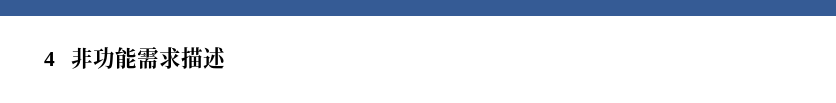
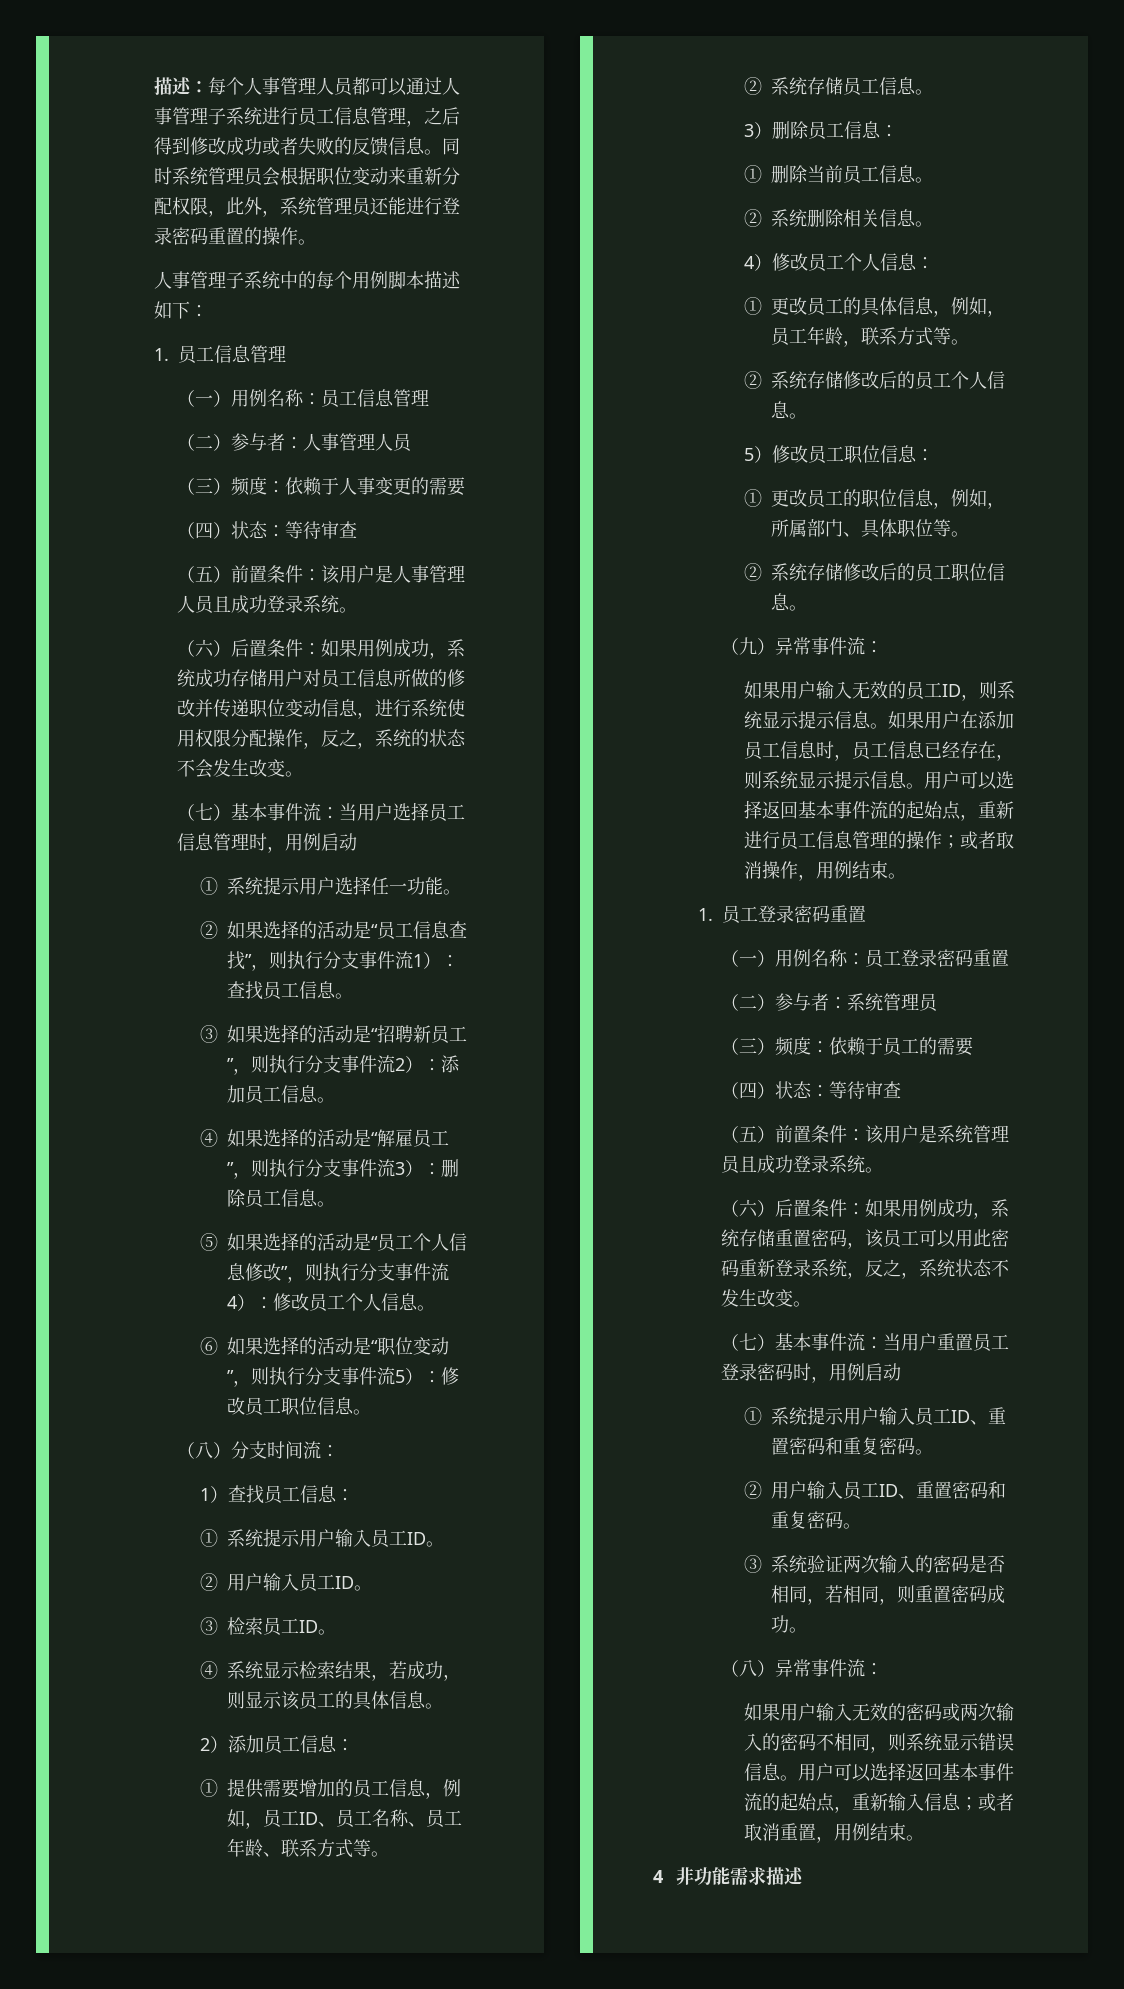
+ 描述：每个人事管理人员都可以通过人事管理子系统进行员工信息管理，之后得到修改成功或者失败的反馈信息。同时系统管理员会根据职位变动来重新分配权限，此外，系统管理员还能进行登录密码重置的操作。
+ 人事管理子系统中的每个用例脚本描述如下：
+ 1.员工信息管理
+ （一）用例名称：员工信息管理
+ （二）参与者：人事管理人员
+ （三）频度：依赖于人事变更的需要
+ （四）状态：等待审查
+ （五）前置条件：该用户是人事管理人员且成功登录系统。
+ （六）后置条件：如果用例成功，系统成功存储用户对员工信息所做的修改并传递职位变动信息，进行系统使用权限分配操作，反之，系统的状态不会发生改变。
+ （七）基本事件流：当用户选择员工信息管理时，用例启动
+ ①系统提示用户选择任一功能。
+ ②如果选择的活动是“员工信息查找”，则执行分支事件流1）：查找员工信息。
+ ③如果选择的活动是“招聘新员工”，则执行分支事件流2）：添加员工信息。
+ ④如果选择的活动是“解雇员工”，则执行分支事件流3）：删除员工信息。
+ ⑤如果选择的活动是“员工个人信息修改”，则执行分支事件流4）：修改员工个人信息。
+ ⑥如果选择的活动是“职位变动”，则执行分支事件流5）：修改员工职位信息。
+ （八）分支时间流：
+ 1）查找员工信息：
+ ①系统提示用户输入员工ID。
+ ②用户输入员工ID。
+ ③检索员工ID。
+ ④系统显示检索结果，若成功，则显示该员工的具体信息。
+ 2）添加员工信息：
+ ①提供需要增加的员工信息，例如，员工ID、员工名称、员工年龄、联系方式等。
+ ②系统存储员工信息。
+ 3）删除员工信息：
+ ①删除当前员工信息。
+ ②系统删除相关信息。
+ 4）修改员工个人信息：
+ ①更改员工的具体信息，例如，员工年龄，联系方式等。
+ ②系统存储修改后的员工个人信息。
+ 5）修改员工职位信息：
+ ①更改员工的职位信息，例如，所属部门、具体职位等。
+ ②系统存储修改后的员工职位信息。
+ （九）异常事件流：
+ 如果用户输入无效的员工ID，则系统显示提示信息。如果用户在添加员工信息时，员工信息已经存在，则系统显示提示信息。用户可以选择返回基本事件流的起始点，重新进行员工信息管理的操作；或者取消操作，用例结束。
+ 1.员工登录密码重置
+ （一）用例名称：员工登录密码重置
+ （二）参与者：系统管理员
+ （三）频度：依赖于员工的需要
+ （四）状态：等待审查
+ （五）前置条件：该用户是系统管理员且成功登录系统。
+ （六）后置条件：如果用例成功，系统存储重置密码，该员工可以用此密码重新登录系统，反之，系统状态不发生改变。
+ （七）基本事件流：当用户重置员工登录密码时，用例启动
+ ①系统提示用户输入员工ID、重置密码和重复密码。
+ ②用户输入员工ID、重置密码和重复密码。
+ ③系统验证两次输入的密码是否相同，若相同，则重置密码成功。
+ （八）异常事件流：
+ 如果用户输入无效的密码或两次输入的密码不相同，则系统显示错误信息。用户可以选择返回基本事件流的起始点，重新输入信息；或者取消重置，用例结束。

